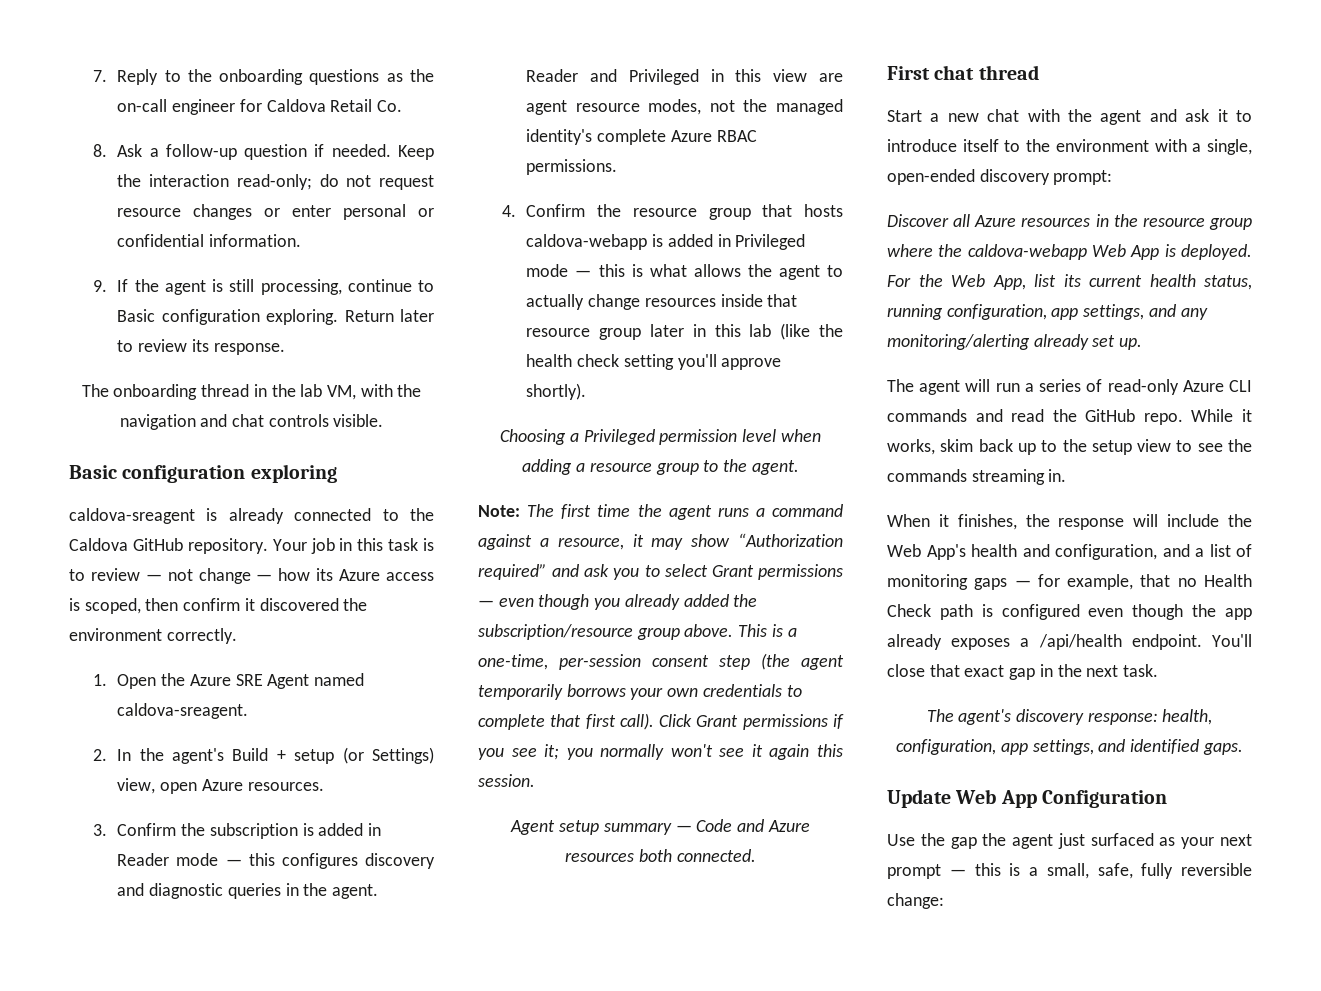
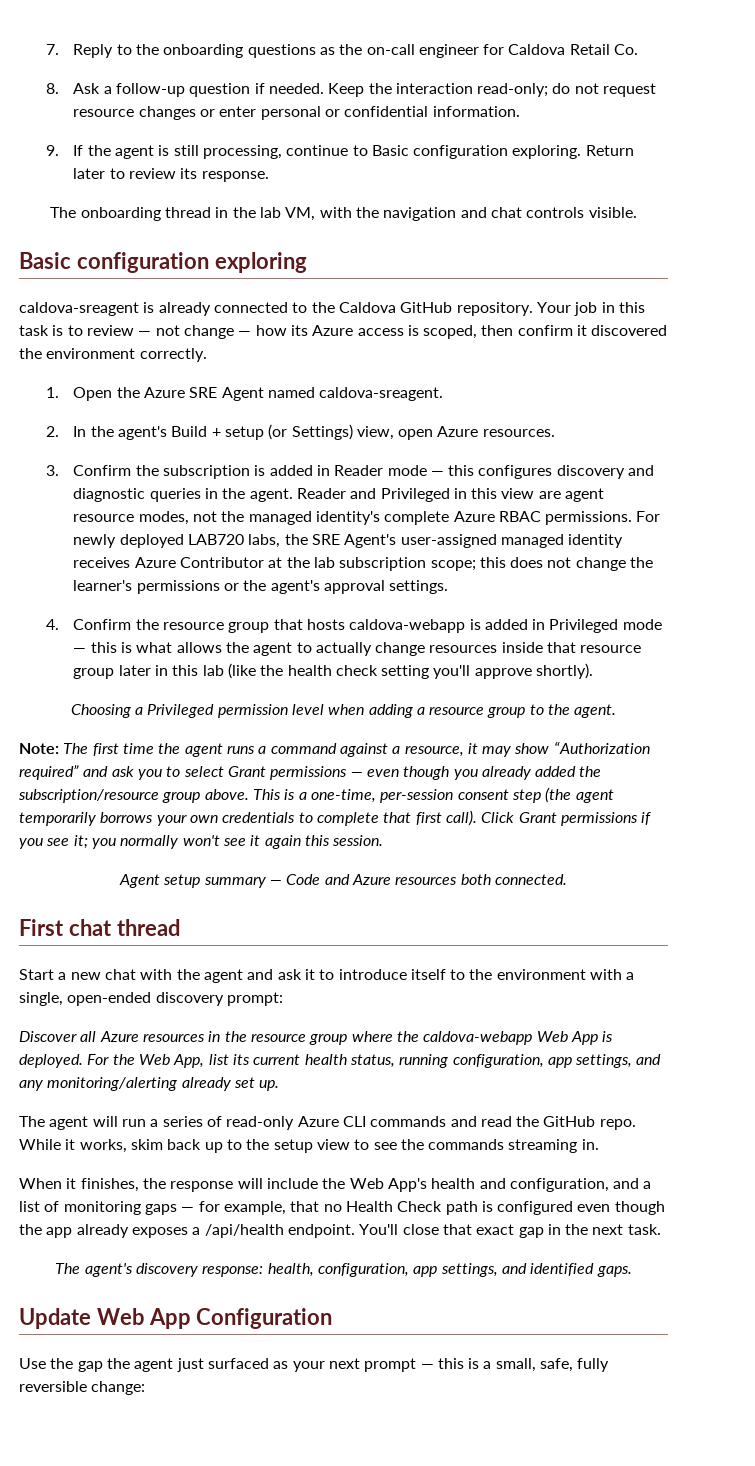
+ For newly deployed LAB720 labs, the SRE Agent's user-assigned managed identity receives Azure Contributor at the lab subscription scope; this does not change the learner's permissions or the agent's approval settings.

